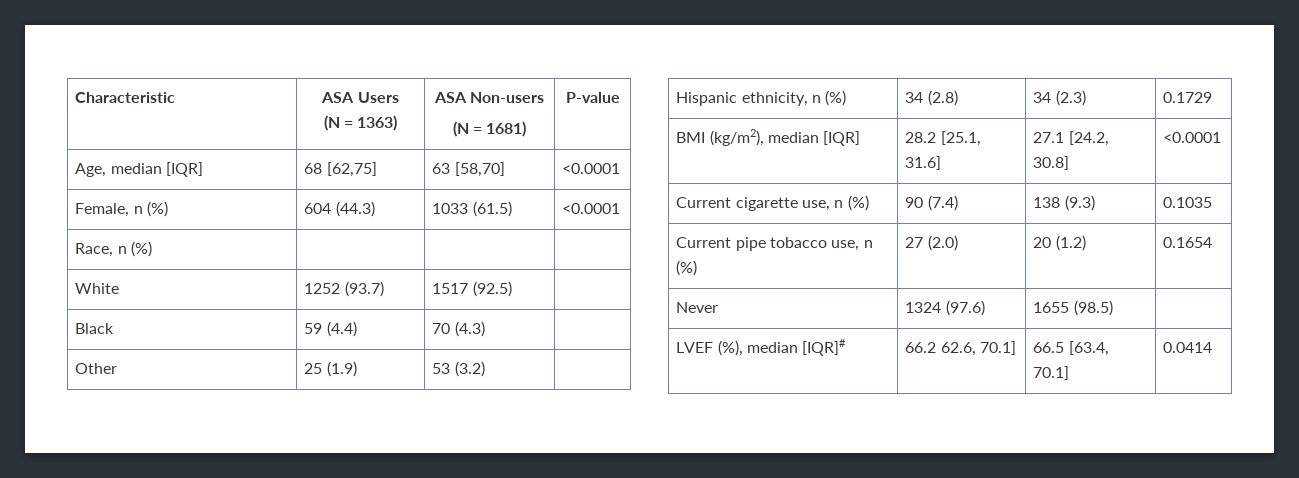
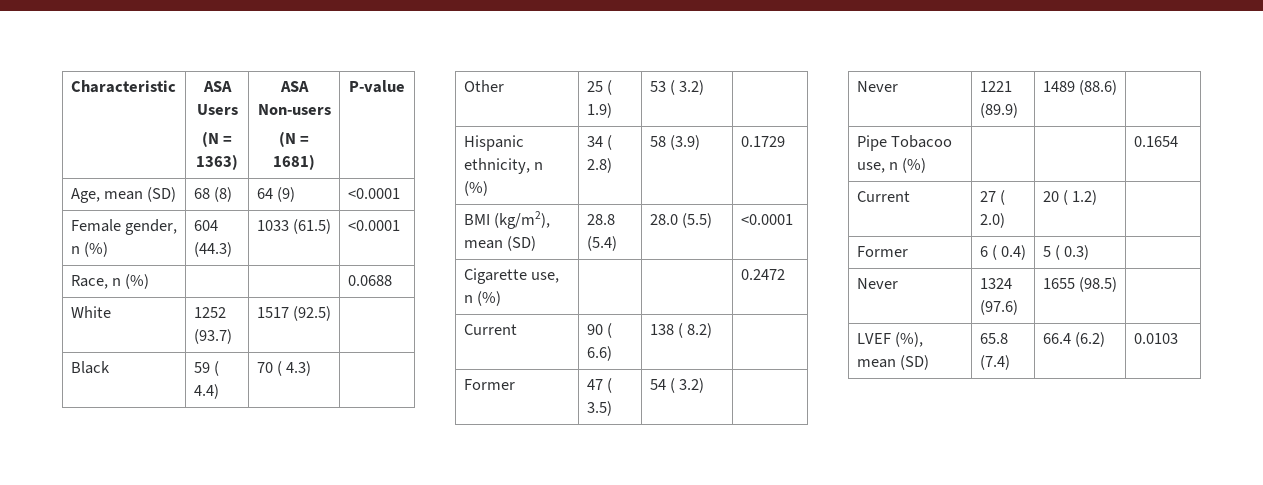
- Age, median [IQR] | 68 [62,75] | 63 [58,70] | <0.0001
- Female, n (%) | 604 (44.3) | 1033 (61.5) | <0.0001
+ Age, mean (SD) | 68 (8) | 64 (9) | <0.0001
+ Female gender, n (%) | 604 (44.3) | 1033 (61.5) | <0.0001
- Race, n (%) | | |
+ Race, n (%) | | | 0.0688
- Black | 59 (4.4) | 70 (4.3) |
+ Black | 59 ( 4.4) | 70 ( 4.3) |
- Other | 25 (1.9) | 53 (3.2) |
+ Other | 25 ( 1.9) | 53 ( 3.2) |
- Hispanic ethnicity, n (%) | 34 (2.8) | 34 (2.3) | 0.1729
+ Hispanic ethnicity, n (%) | 34 ( 2.8) | 58 (3.9) | 0.1729
- BMI (kg/m2), median [IQR] | 28.2 [25.1, 31.6] | 27.1 [24.2, 30.8] | <0.0001
- Current cigarette use, n (%) | 90 (7.4) | 138 (9.3) | 0.1035
- Current pipe tobacco use, n (%) | 27 (2.0) | 20 (1.2) | 0.1654
+ BMI (kg/m2), mean (SD) | 28.8 (5.4) | 28.0 (5.5) | <0.0001
+ Cigarette use, n (%) | | | 0.2472
+ Current | 90 ( 6.6) | 138 ( 8.2) |
+ Former | 47 ( 3.5) | 54 ( 3.2) |
+ Never | 1221 (89.9) | 1489 (88.6) |
+ Pipe Tobacoo use, n (%) | | | 0.1654
+ Current | 27 ( 2.0) | 20 ( 1.2) |
+ Former | 6 ( 0.4) | 5 ( 0.3) |
- LVEF (%), median [IQR]# | 66.2 62.6, 70.1] | 66.5 [63.4, 70.1] | 0.0414
+ LVEF (%), mean (SD) | 65.8 (7.4) | 66.4 (6.2) | 0.0103

